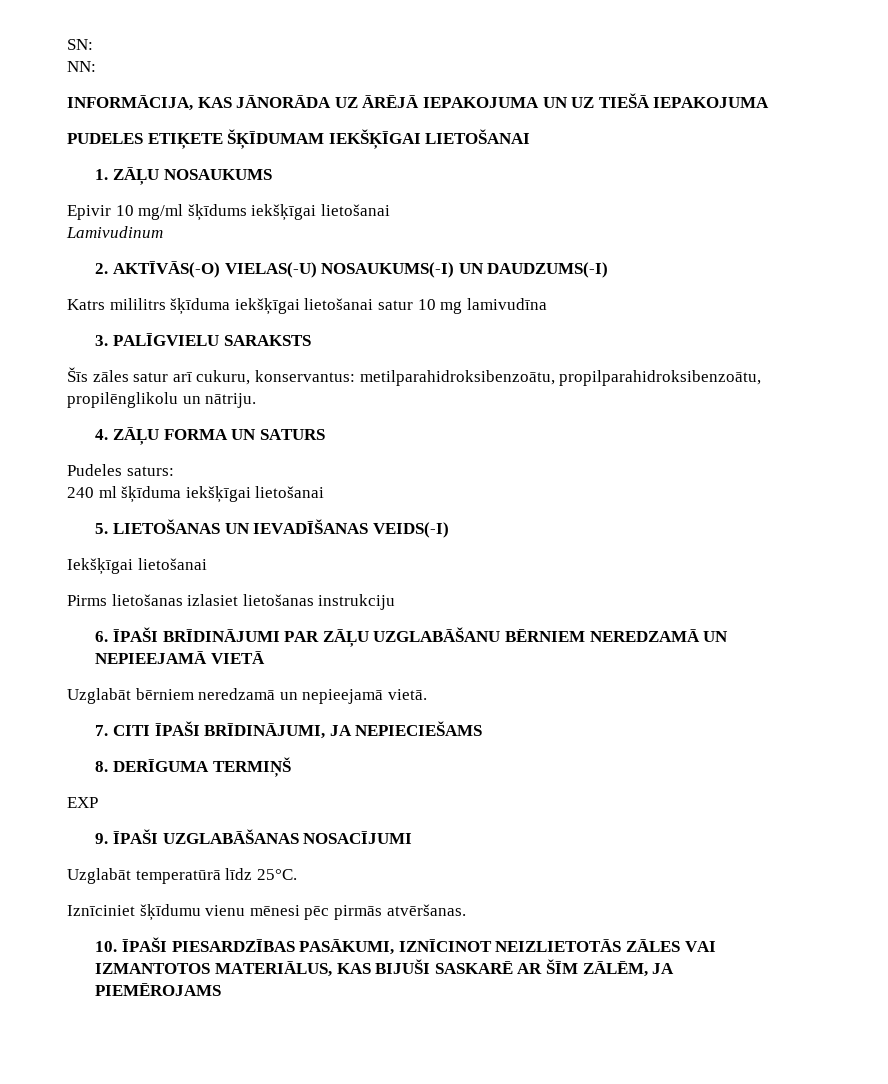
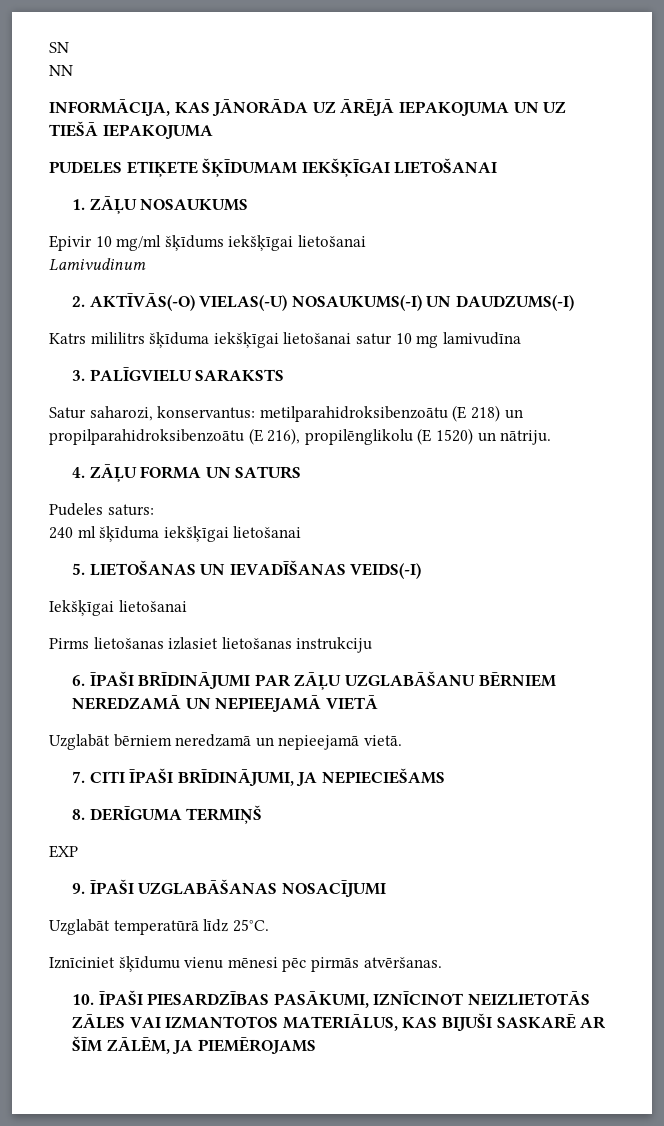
- SN:
- NN:
+ SN
+ NN
- Šīs zāles satur arī cukuru, konservantus: metilparahidroksibenzoātu, propilparahidroksibenzoātu, propilēnglikolu un nātriju.
+ Satur saharozi, konservantus: metilparahidroksibenzoātu (E 218) un propilparahidroksibenzoātu (E 216), propilēnglikolu (E 1520) un nātriju.

